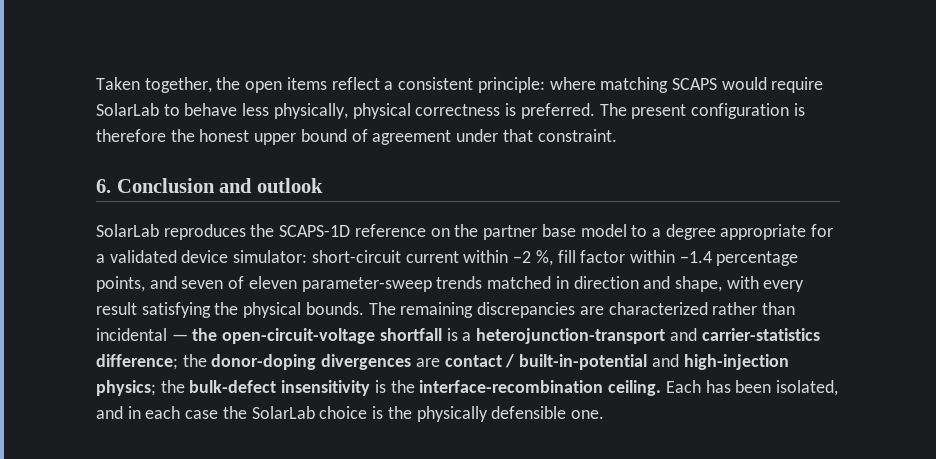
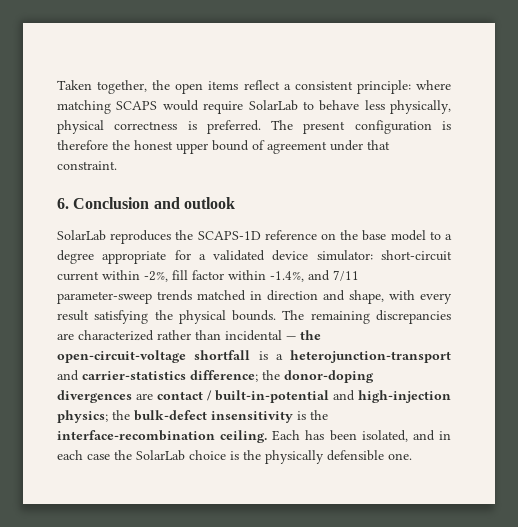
- SolarLab reproduces the SCAPS-1D reference on the partner base model to a degree appropriate for a validated device simulator: short-circuit current within −2 %, fill factor within −1.4 percentage points, and seven of eleven parameter-sweep trends matched in direction and shape, with every result satisfying the physical bounds.
+ SolarLab reproduces the SCAPS-1D reference on the base model to a degree appropriate for a validated device simulator: short-circuit current within -2%, fill factor within -1.4%, and 7/11 parameter-sweep trends matched in direction and shape, with every result satisfying the physical bounds.

